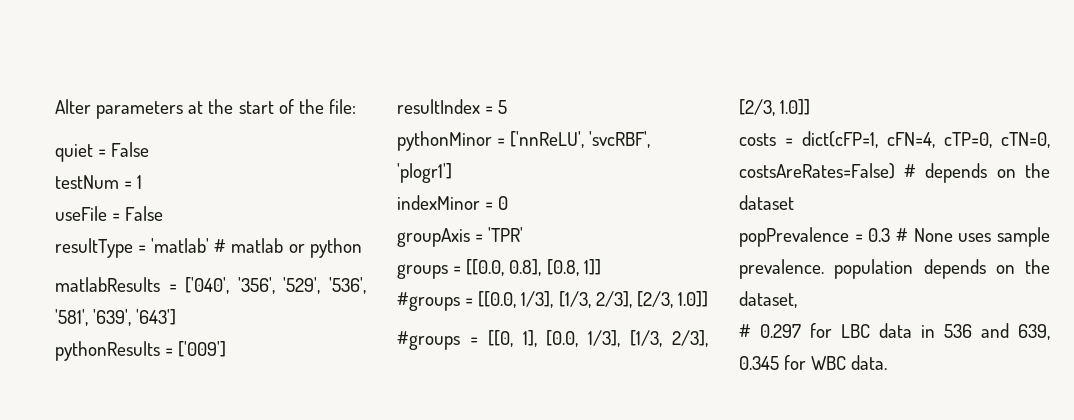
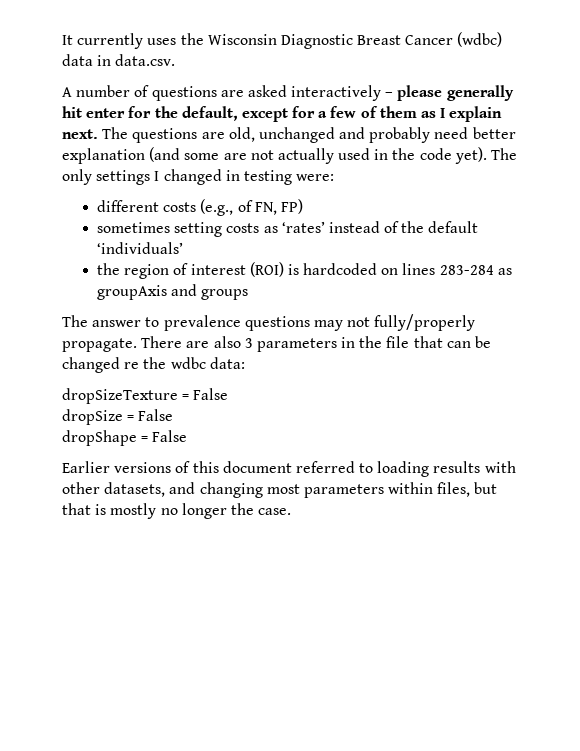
- Alter parameters at the start of the file:
- quiet = False
- testNum = 1
- useFile = False
- resultType = 'matlab' # matlab or python
- matlabResults = ['040', '356', '529', '536', '581', '639', '643']
- pythonResults = ['009']
- resultIndex = 5
- pythonMinor = ['nnReLU', 'svcRBF', 'plogr1']
- indexMinor = 0
- groupAxis = 'TPR'
- groups = [[0.0, 0.8], [0.8, 1]]
- #groups = [[0.0, 1/3], [1/3, 2/3], [2/3, 1.0]]
- #groups = [[0, 1], [0.0, 1/3], [1/3, 2/3], [2/3, 1.0]]
- costs = dict(cFP=1, cFN=4, cTP=0, cTN=0, costsAreRates=False) # depends on the dataset
- popPrevalence = 0.3 # None uses sample prevalence. population depends on the dataset,
- # 0.297 for LBC data in 536 and 639, 0.345 for WBC data.
+ It currently uses the Wisconsin Diagnostic Breast Cancer (wdbc) data in data.csv.
+ A number of questions are asked interactively – please generally hit enter for the default, except for a few of them as I explain next. The questions are old, unchanged and probably need better explanation (and some are not actually used in the code yet). The only settings I changed in testing were:
+ different costs (e.g., of FN, FP)
+ sometimes setting costs as ‘rates’ instead of the default ‘individuals’
+ the region of interest (ROI) is hardcoded on lines 283-284 as groupAxis and groups
+ The answer to prevalence questions may not fully/properly propagate. There are also 3 parameters in the file that can be changed re the wdbc data:
+ dropSizeTexture = False
+ dropSize = False
+ dropShape = False
+ Earlier versions of this document referred to loading results with other datasets, and changing most parameters within files, but that is mostly no longer the case.

